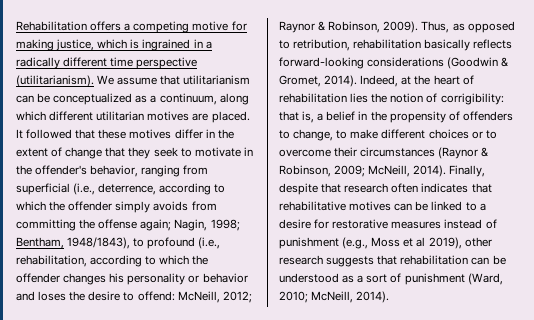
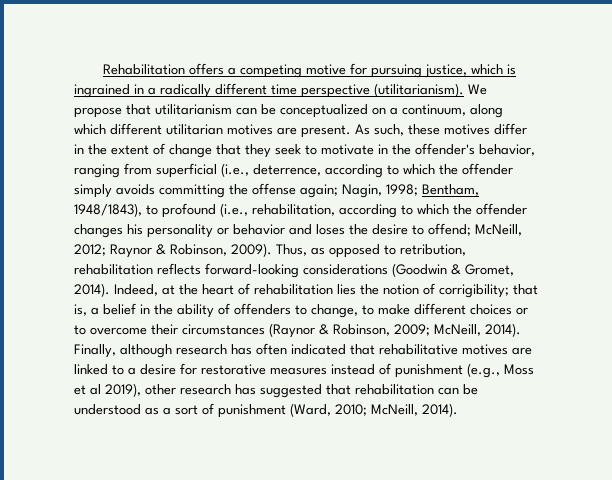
- Rehabilitation offers a competing motive for making justice, which is ingrained in a radically different time perspective (utilitarianism).
+ Rehabilitation offers a competing motive for pursuing justice, which is ingrained in a radically different time perspective (utilitarianism).
- We assume that utilitarianism can be conceptualized as a continuum, along which different utilitarian motives are placed. It followed that these motives differ in the extent of change that they seek to motivate in the offender's behavior, ranging from superficial (i.e., deterrence, according to which the offender simply avoids from committing the offense again;
+ We propose that utilitarianism can be conceptualized on a continuum, along which different utilitarian motives are present. As such, these motives differ in the extent of change that they seek to motivate in the offender's behavior, ranging from superficial (i.e., deterrence, according to which the offender simply avoids committing the offense again;
- Bentham, 1948/1843), to profound (i.e., rehabilitation, according to which the offender changes his personality or behavior and loses the desire to offend:
+ Bentham, 1948/1843), to profound (i.e., rehabilitation, according to which the offender changes his personality or behavior and loses the desire to offend;
- Thus, as opposed to retribution, rehabilitation basically reflects forward-looking considerations (Goodwin & Gromet, 2014).
+ Thus, as opposed to retribution, rehabilitation reflects forward-looking considerations (Goodwin & Gromet, 2014).
- Indeed, at the heart of rehabilitation lies the notion of corrigibility: that is, a belief in the propensity of offenders to change, to make different choices or to overcome their circumstances (Raynor & Robinson, 2009; McNeill, 2014).
+ Indeed, at the heart of rehabilitation lies the notion of corrigibility; that is, a belief in the ability of offenders to change, to make different choices or to overcome their circumstances (Raynor & Robinson, 2009; McNeill, 2014).
- Finally, despite that research often indicates that rehabilitative motives can be linked to a desire for restorative measures instead of punishment (e.g., Moss et al 2019), other research suggests that rehabilitation can be understood as a sort of punishment (Ward, 2010; McNeill, 2014).
+ Finally, although research has often indicated that rehabilitative motives are linked to a desire for restorative measures instead of punishment (e.g., Moss et al 2019), other research has suggested that rehabilitation can be understood as a sort of punishment (Ward, 2010; McNeill, 2014).

